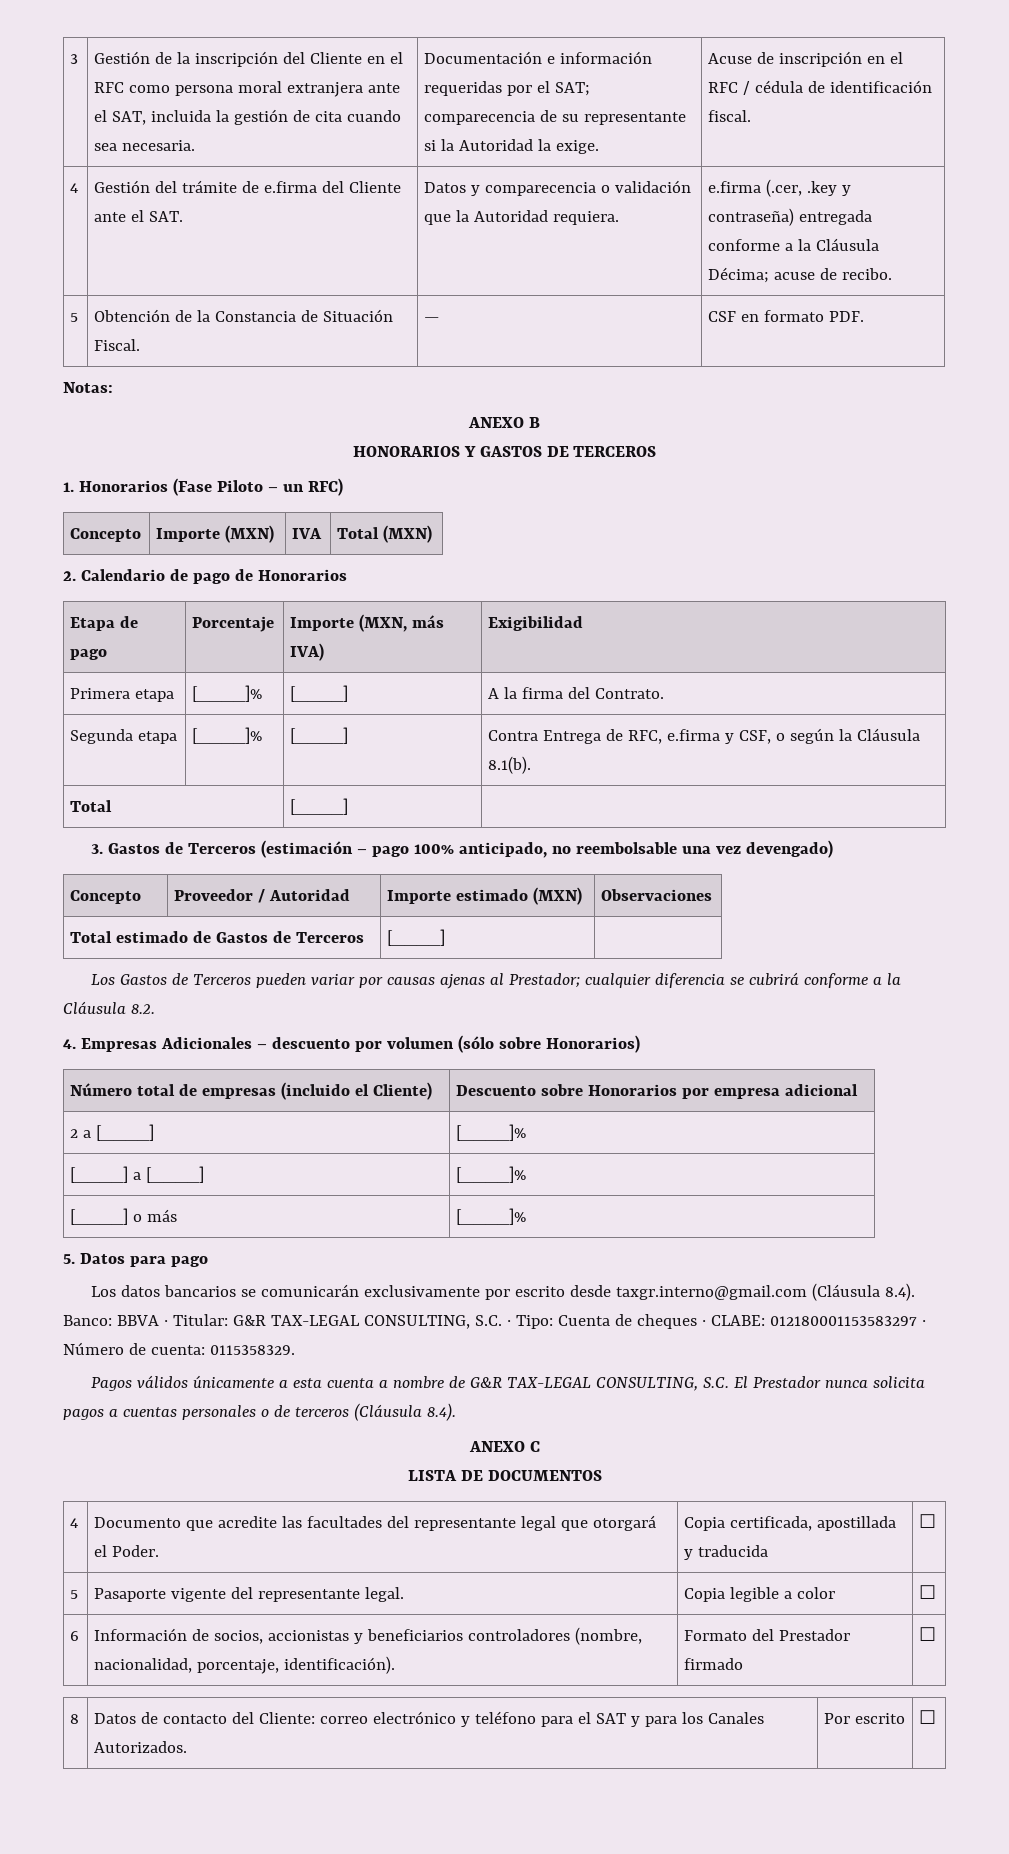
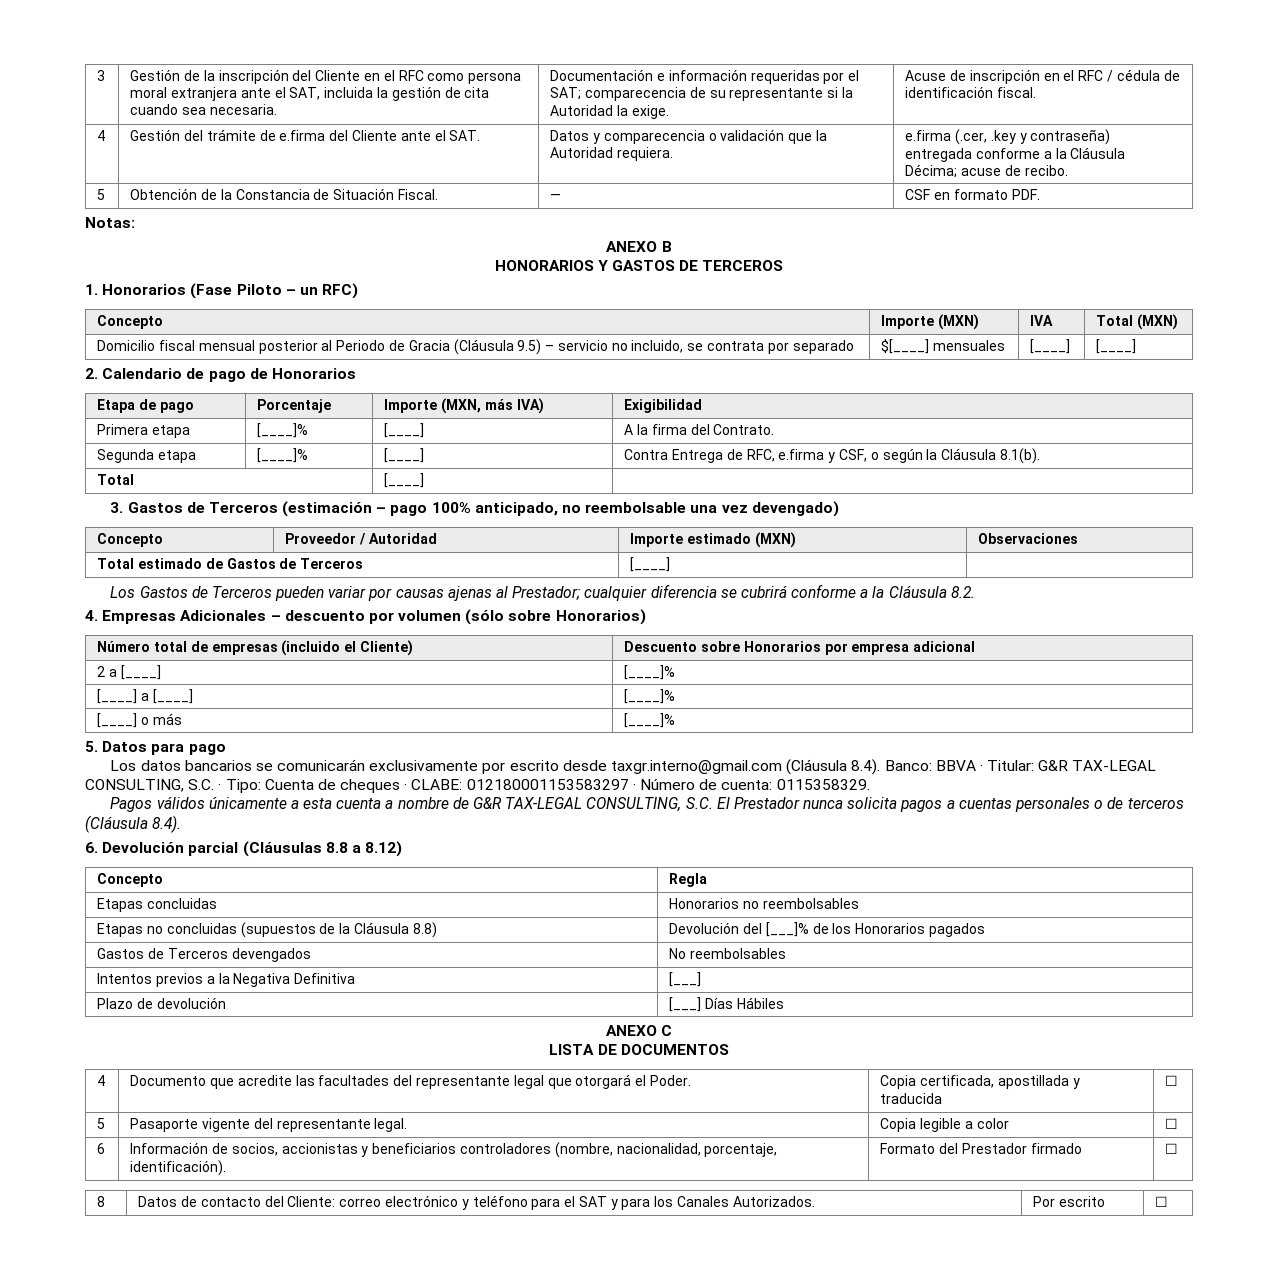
+ Domicilio fiscal mensual posterior al Periodo de Gracia (Cláusula 9.5) – servicio no incluido, se contrata por separado | $[____] mensuales | [____] | [____]
+ 6. Devolución parcial (Cláusulas 8.8 a 8.12)
+ Concepto | Regla
+ Etapas concluidas | Honorarios no reembolsables
+ Etapas no concluidas (supuestos de la Cláusula 8.8) | Devolución del [___]% de los Honorarios pagados
+ Gastos de Terceros devengados | No reembolsables
+ Intentos previos a la Negativa Definitiva | [___]
+ Plazo de devolución | [___] Días Hábiles

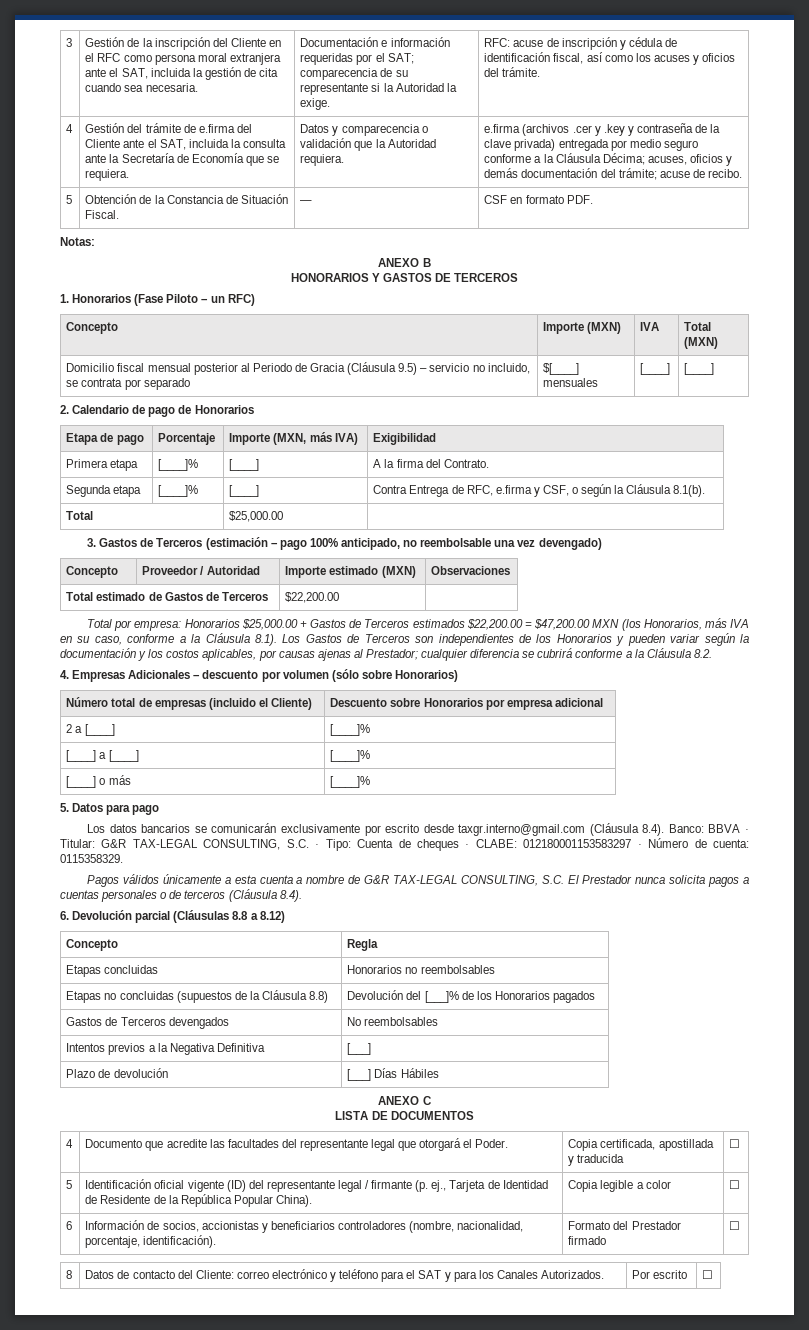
- Acuse de inscripción en el RFC / cédula de identificación fiscal.
+ RFC: acuse de inscripción y cédula de identificación fiscal, así como los acuses y oficios del trámite.
- Gestión del trámite de e.firma del Cliente ante el SAT.
+ Gestión del trámite de e.firma del Cliente ante el SAT, incluida la consulta ante la Secretaría de Economía que se requiera.
- e.firma (.cer, .key y contraseña) entregada conforme a la Cláusula Décima; acuse de recibo.
+ e.firma (archivos .cer y .key y contraseña de la clave privada) entregada por medio seguro conforme a la Cláusula Décima; acuses, oficios y demás documentación del trámite; acuse de recibo.
- Total | [____] |
+ Total | $25,000.00 |
- Total estimado de Gastos de Terceros | [____] |
- Los Gastos de Terceros pueden variar por causas ajenas al Prestador; cualquier diferencia se cubrirá conforme a la Cláusula 8.2.
+ Total estimado de Gastos de Terceros | $22,200.00 |
+ Total por empresa: Honorarios $25,000.00 + Gastos de Terceros estimados $22,200.00 = $47,200.00 MXN (los Honorarios, más IVA en su caso, conforme a la Cláusula 8.1). Los Gastos de Terceros son independientes de los Honorarios y pueden variar según la documentación y los costos aplicables, por causas ajenas al Prestador; cualquier diferencia se cubrirá conforme a la Cláusula 8.2.
- 5 | Pasaporte vigente del representante legal. | Copia legible a color | ☐
+ 5 | Identificación oficial vigente (ID) del representante legal / firmante (p. ej., Tarjeta de Identidad de Residente de la República Popular China). | Copia legible a color | ☐

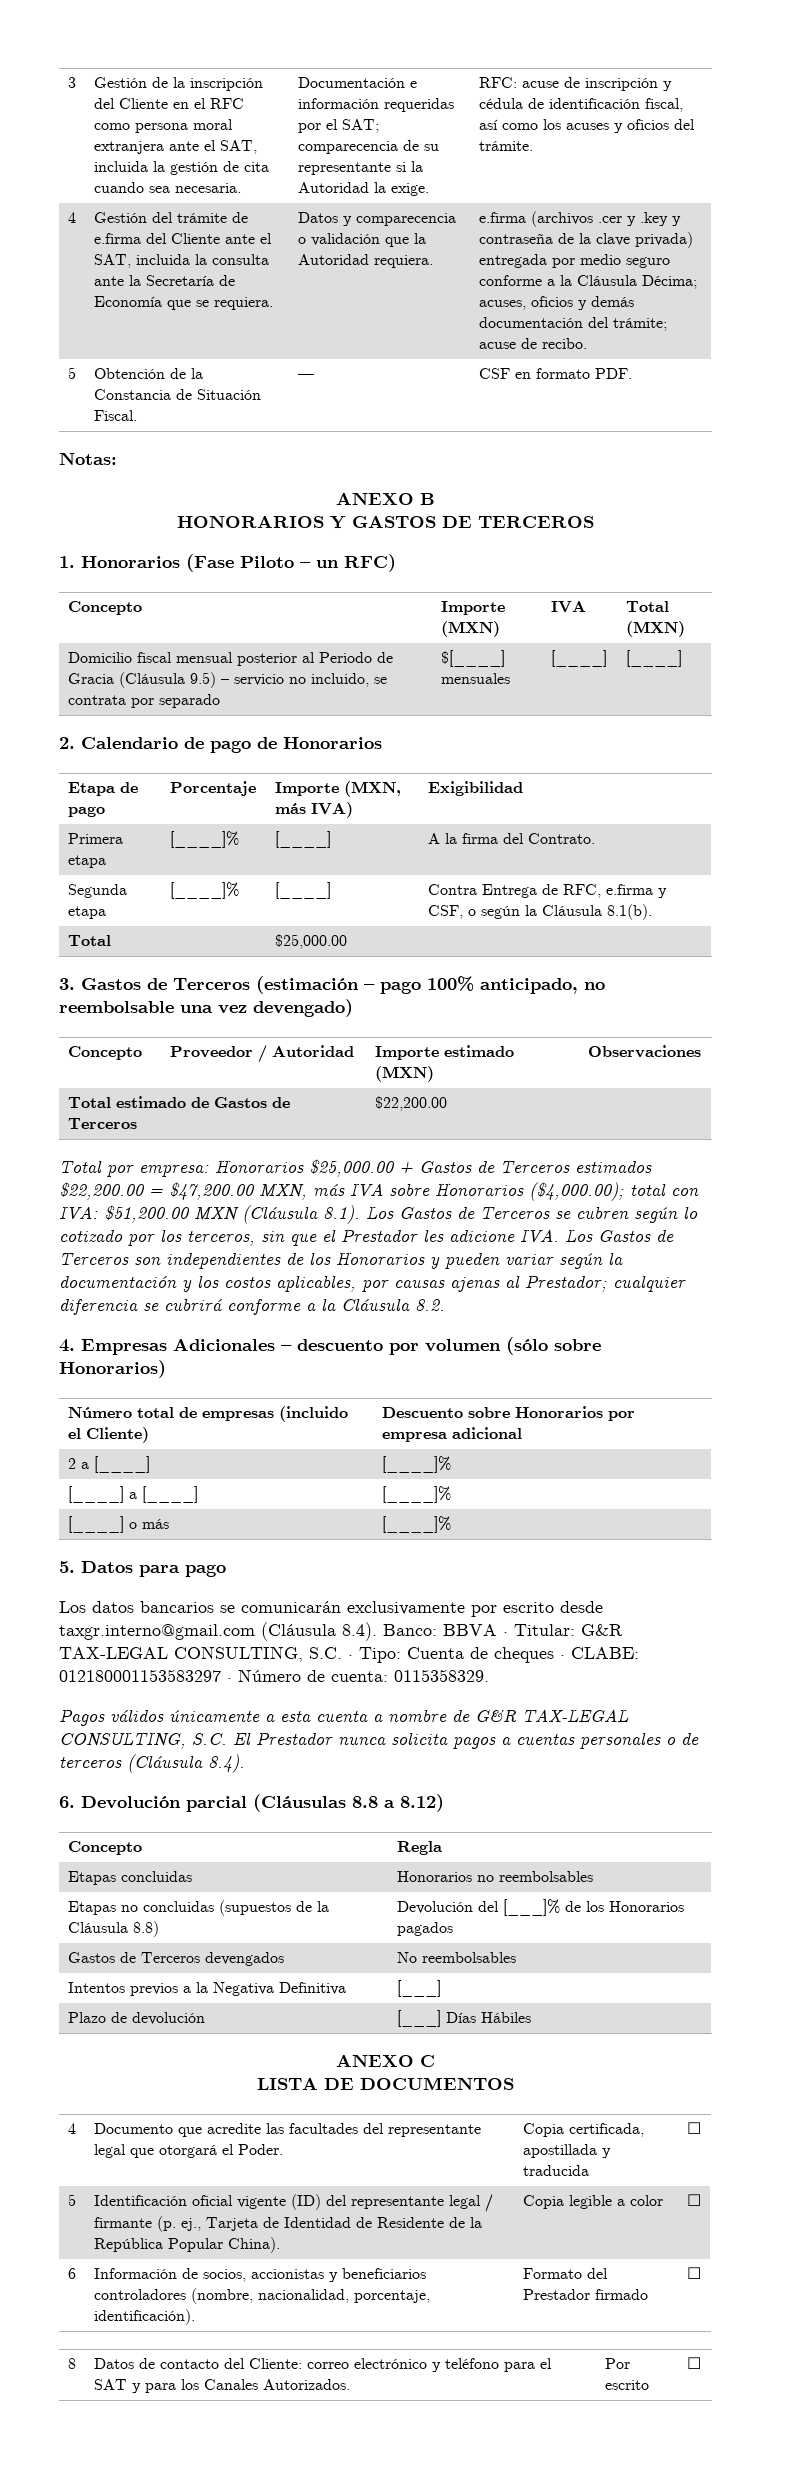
- Total por empresa: Honorarios $25,000.00 + Gastos de Terceros estimados $22,200.00 = $47,200.00 MXN (los Honorarios, más IVA en su caso, conforme a la Cláusula 8.1). Los Gastos de Terceros son independientes de los Honorarios y pueden variar según la documentación y los costos aplicables, por causas ajenas al Prestador; cualquier diferencia se cubrirá conforme a la Cláusula 8.2.
+ Total por empresa: Honorarios $25,000.00 + Gastos de Terceros estimados $22,200.00 = $47,200.00 MXN, más IVA sobre Honorarios ($4,000.00); total con IVA: $51,200.00 MXN (Cláusula 8.1). Los Gastos de Terceros se cubren según lo cotizado por los terceros, sin que el Prestador les adicione IVA. Los Gastos de Terceros son independientes de los Honorarios y pueden variar según la documentación y los costos aplicables, por causas ajenas al Prestador; cualquier diferencia se cubrirá conforme a la Cláusula 8.2.

